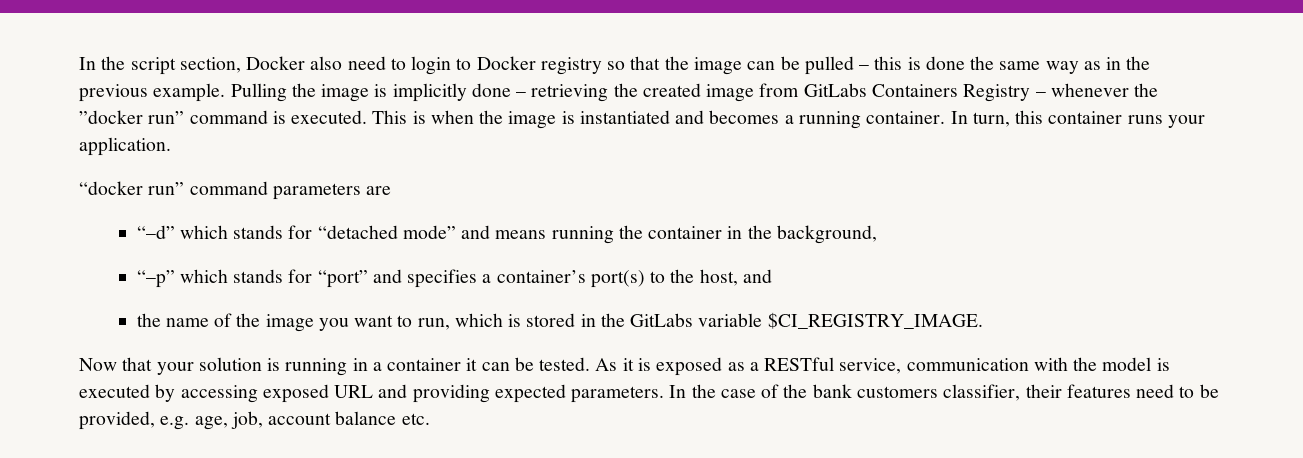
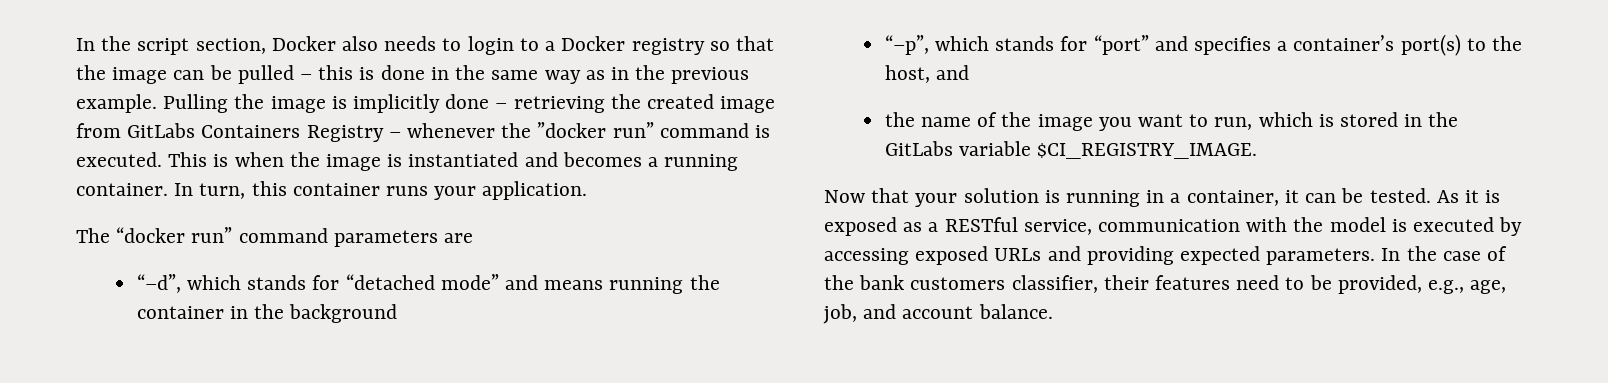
- In the script section, Docker also need to login to Docker registry so that the image can be pulled – this is done the same way as in the previous example.
+ In the script section, Docker also needs to login to a Docker registry so that the image can be pulled – this is done in the same way as in the previous example.
- “docker run” command parameters are
+ The “docker run” command parameters are
- “–d” which stands for “detached mode” and means running the container in the background,
- “–p” which stands for “port” and specifies a container’s port(s) to the host, and
+ “–d”, which stands for “detached mode” and means running the container in the background
+ “–p”, which stands for “port” and specifies a container’s port(s) to the host, and
- Now that your solution is running in a container it can be tested.
+ Now that your solution is running in a container, it can be tested.
- As it is exposed as a RESTful service, communication with the model is executed by accessing exposed URL and providing expected parameters.
+ As it is exposed as a RESTful service, communication with the model is executed by accessing exposed URLs and providing expected parameters.
- In the case of the bank customers classifier, their features need to be provided, e.g. age, job, account balance etc.
+ In the case of the bank customers classifier, their features need to be provided, e.g., age, job, and account balance.

